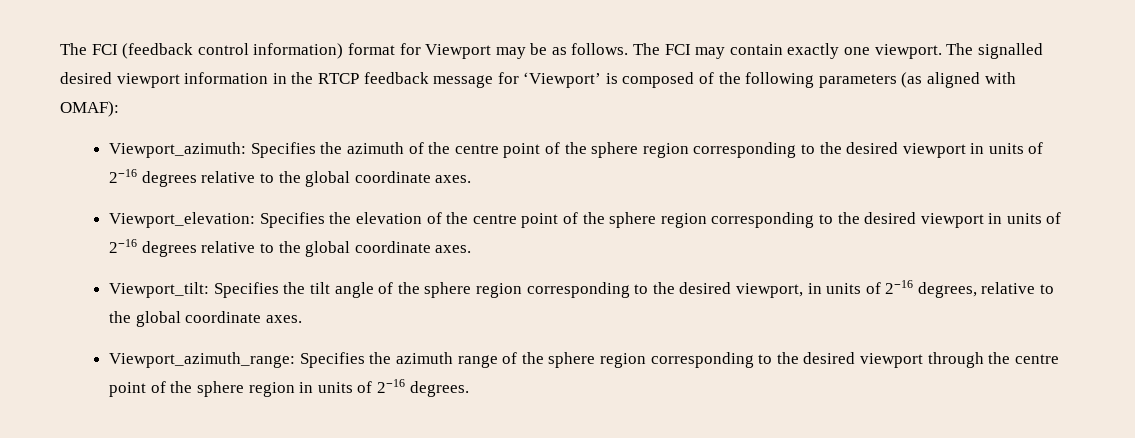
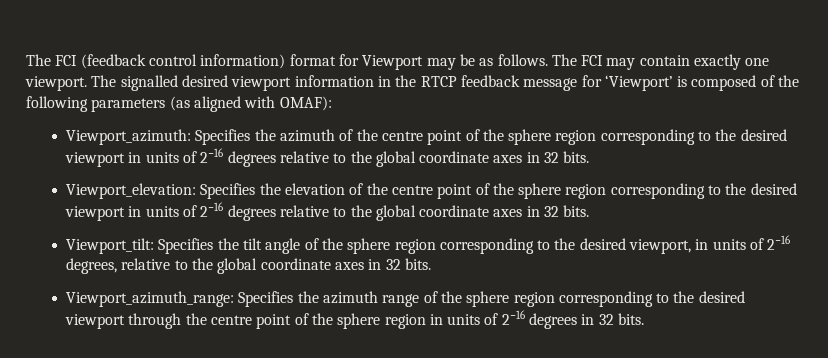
- Viewport_azimuth: Specifies the azimuth of the centre point of the sphere region corresponding to the desired viewport in units of 2−16 degrees relative to the global coordinate axes.
+ Viewport_azimuth: Specifies the azimuth of the centre point of the sphere region corresponding to the desired viewport in units of 2−16 degrees relative to the global coordinate axes in 32 bits.
- Viewport_elevation: Specifies the elevation of the centre point of the sphere region corresponding to the desired viewport in units of 2−16 degrees relative to the global coordinate axes.
+ Viewport_elevation: Specifies the elevation of the centre point of the sphere region corresponding to the desired viewport in units of 2−16 degrees relative to the global coordinate axes in 32 bits.
- Viewport_tilt: Specifies the tilt angle of the sphere region corresponding to the desired viewport, in units of 2−16 degrees, relative to the global coordinate axes.
+ Viewport_tilt: Specifies the tilt angle of the sphere region corresponding to the desired viewport, in units of 2−16 degrees, relative to the global coordinate axes in 32 bits.
- Viewport_azimuth_range: Specifies the azimuth range of the sphere region corresponding to the desired viewport through the centre point of the sphere region in units of 2−16 degrees.
+ Viewport_azimuth_range: Specifies the azimuth range of the sphere region corresponding to the desired viewport through the centre point of the sphere region in units of 2−16 degrees in 32 bits.

